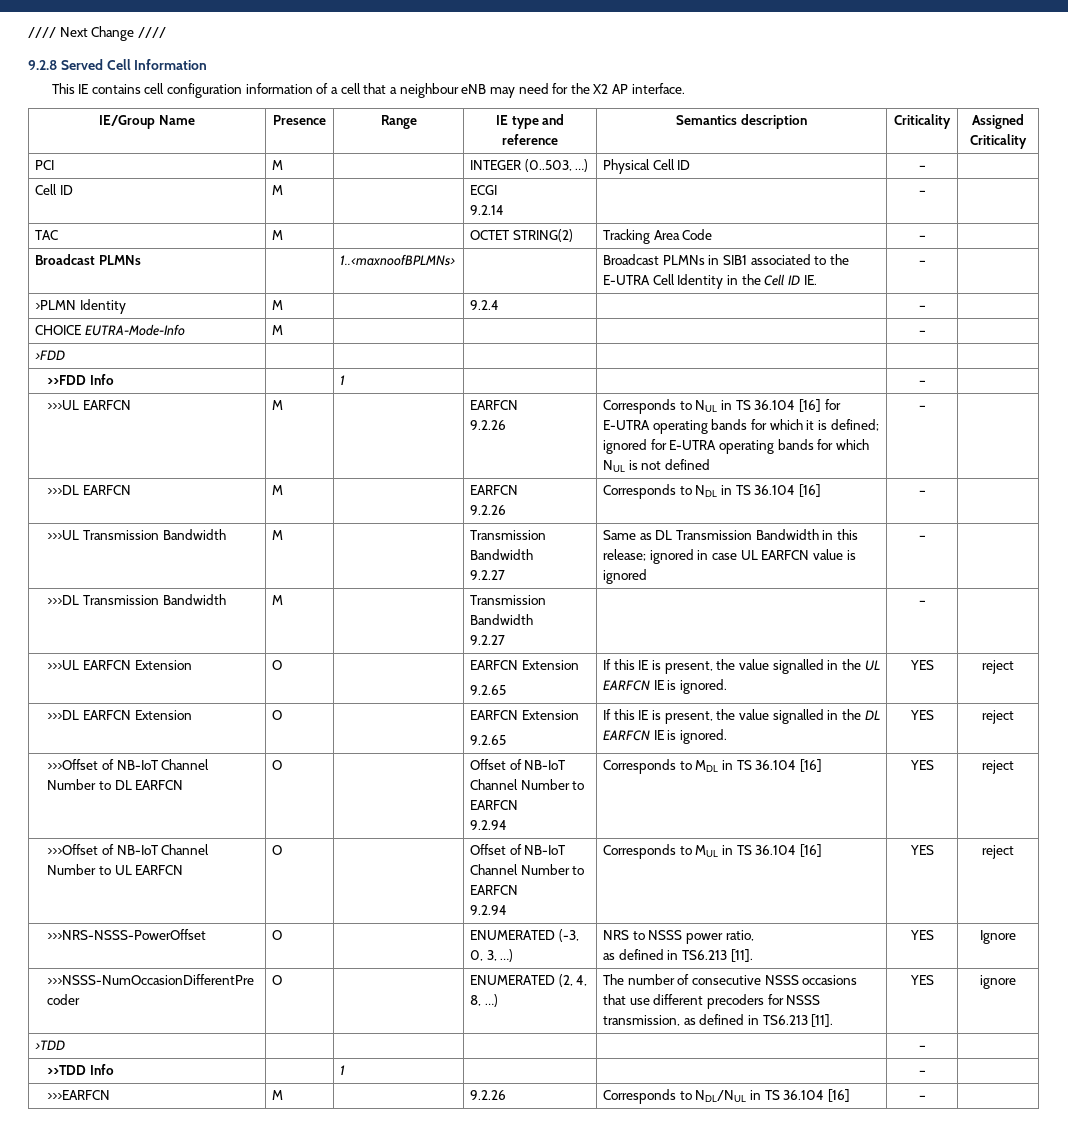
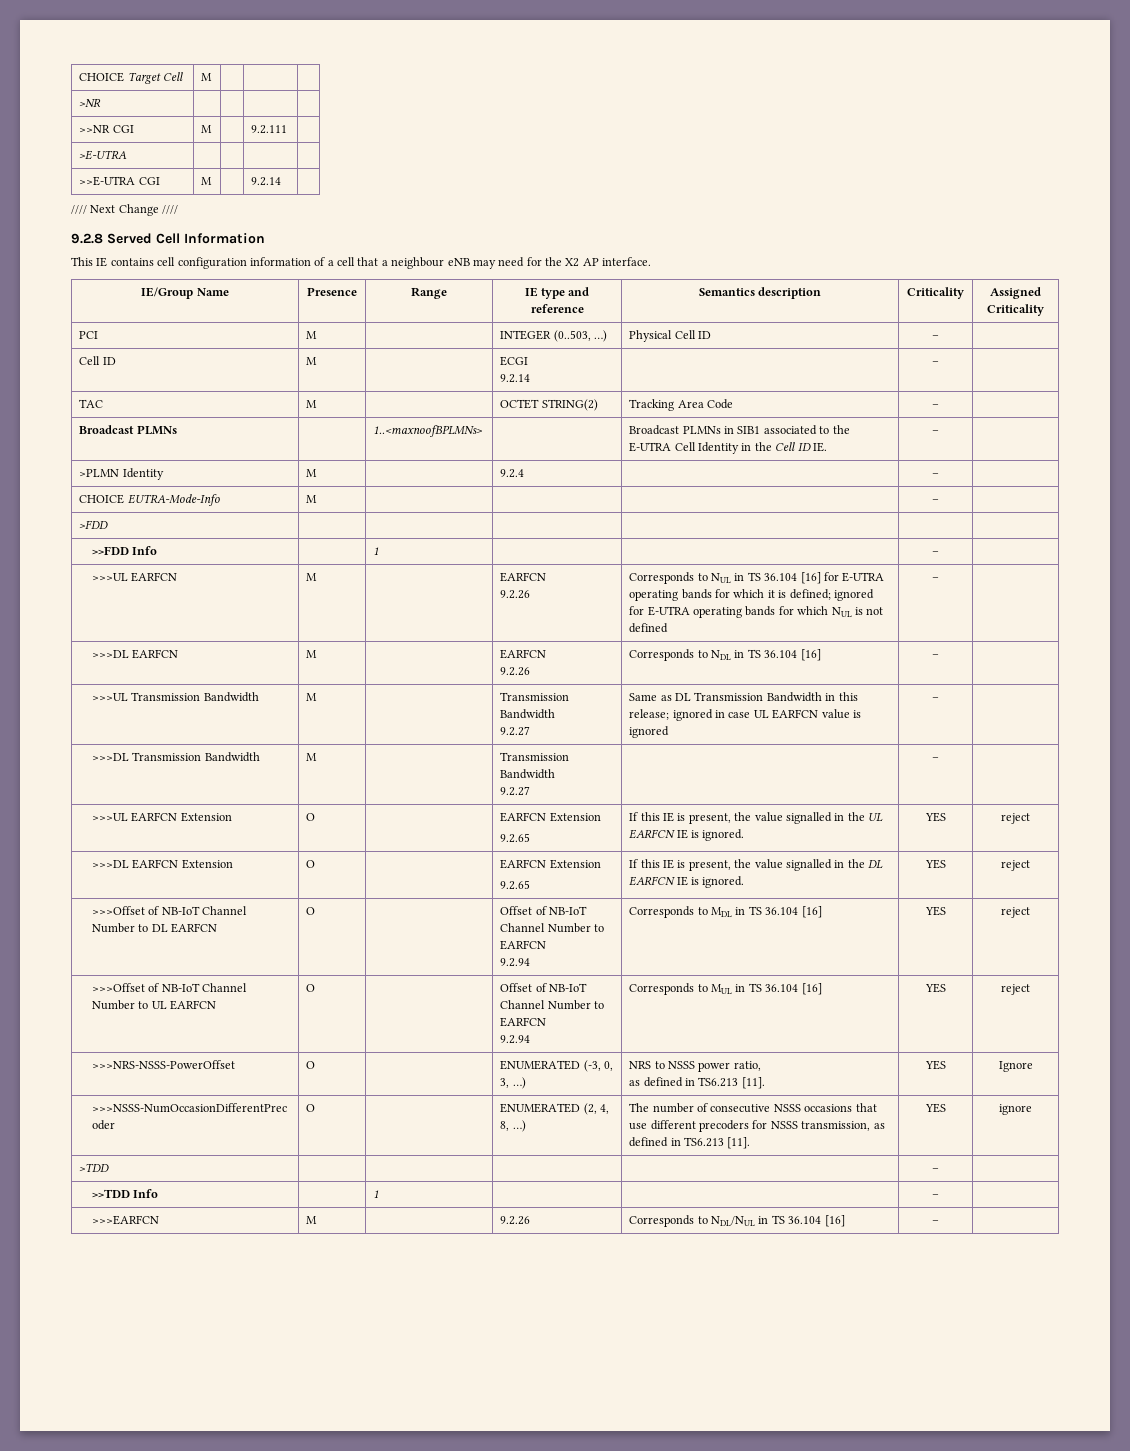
+ CHOICE Target Cell | M | | |
+ >NR | | | |
+ >>NR CGI | M | | 9.2.111 |
+ >E-UTRA | | | |
+ >>E-UTRA CGI | M | | 9.2.14 |

